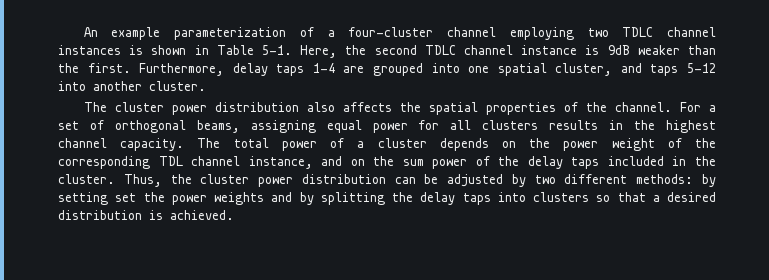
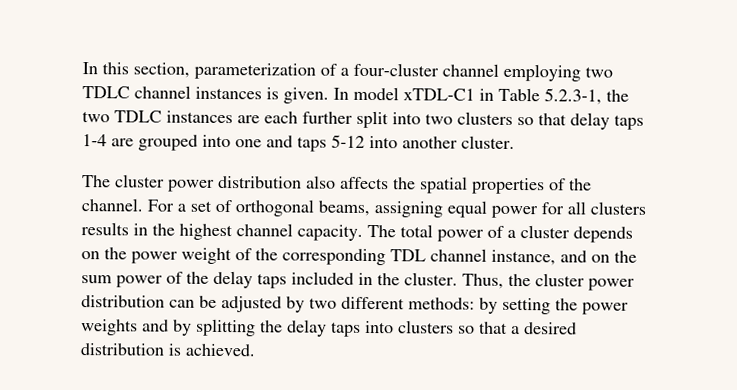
- An example parameterization of a four-cluster channel employing two TDLC channel instances is shown in Table 5-1. Here, the second TDLC channel instance is 9dB weaker than the first. Furthermore, delay taps 1-4 are grouped into one spatial cluster, and taps 5-12 into another cluster.
+ In this section, parameterization of a four-cluster channel employing two TDLC channel instances is given. In model xTDL-C1 in Table 5.2.3-1, the two TDLC instances are each further split into two clusters so that delay taps 1-4 are grouped into one and taps 5-12 into another cluster.
- Thus, the cluster power distribution can be adjusted by two different methods: by setting set the power weights and by splitting the delay taps into clusters so that a desired distribution is achieved.
+ Thus, the cluster power distribution can be adjusted by two different methods: by setting the power weights and by splitting the delay taps into clusters so that a desired distribution is achieved.

